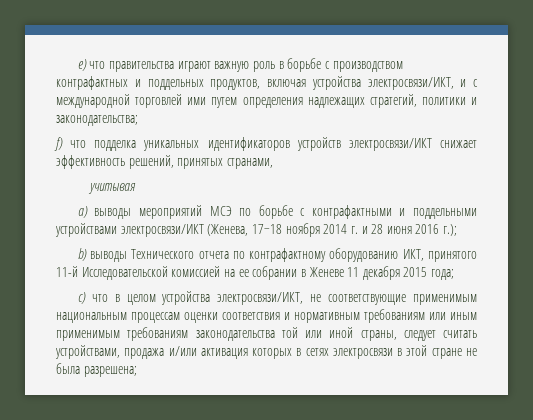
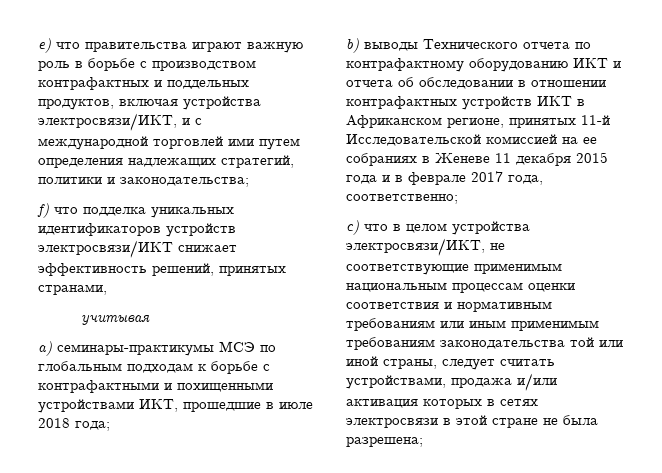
- a) выводы мероприятий МСЭ по борьбе с контрафактными и поддельными устройствами электросвязи/ИКТ (Женева, 17−18 ноября 2014 г. и 28 июня 2016 г.);
+ a) семинары-практикумы МСЭ по глобальным подходам к борьбе с контрафактными и похищенными устройствами ИКТ, прошедшие в июле 2018 года;
- b) выводы Технического отчета по контрафактному оборудованию ИКТ, принятого 11-й Исследовательской комиссией на ее собрании в Женеве 11 декабря 2015 года;
+ b) выводы Технического отчета по контрафактному оборудованию ИКТ и отчета об обследовании в отношении контрафактных устройств ИКТ в Африканском регионе, принятых 11-й Исследовательской комиссией на ее собраниях в Женеве 11 декабря 2015 года и в феврале 2017 года, соответственно;

